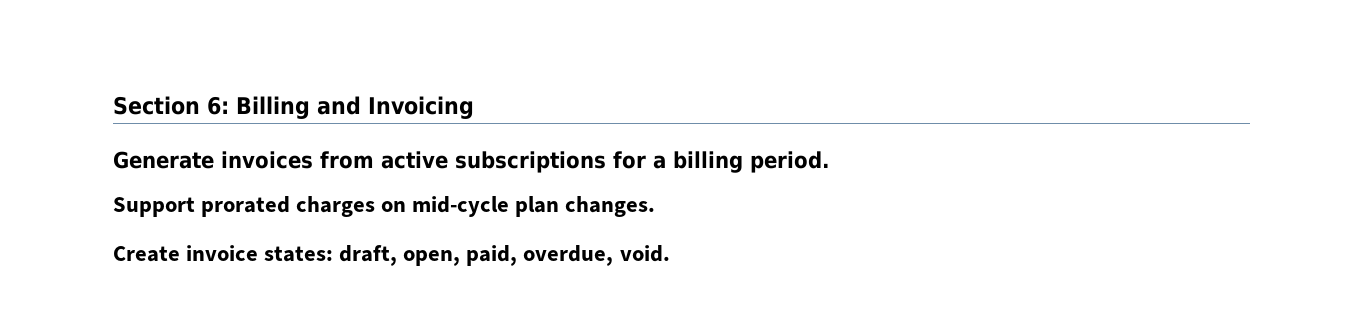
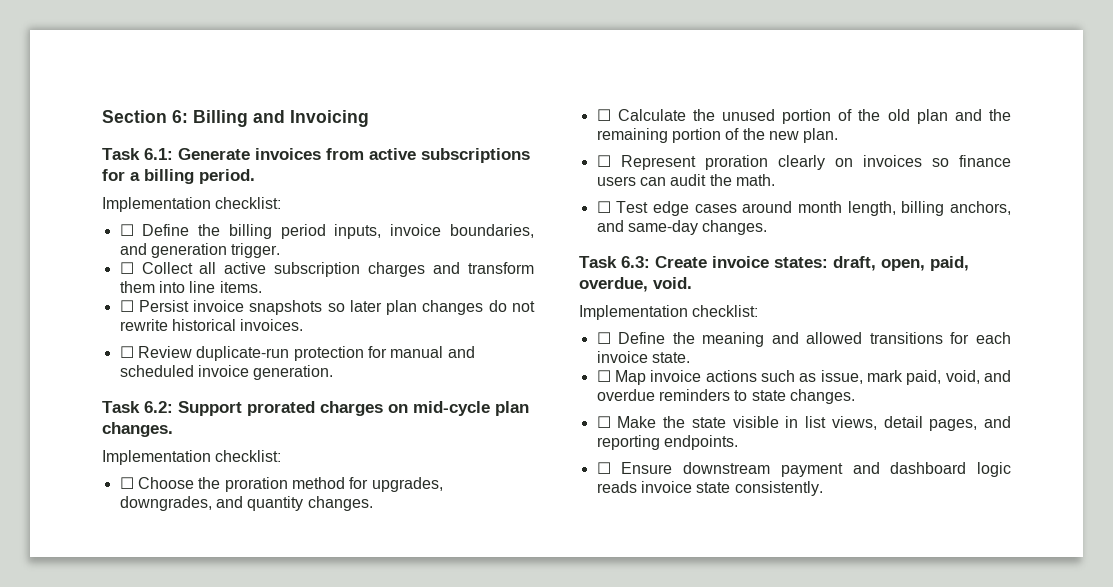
- Generate invoices from active subscriptions for a billing period.
- Support prorated charges on mid-cycle plan changes.
- Create invoice states: draft, open, paid, overdue, void.
+ Task 6.1: Generate invoices from active subscriptions for a billing period.
+ Implementation checklist:
+ ☐ Define the billing period inputs, invoice boundaries, and generation trigger.
+ ☐ Collect all active subscription charges and transform them into line items.
+ ☐ Persist invoice snapshots so later plan changes do not rewrite historical invoices.
+ ☐ Review duplicate-run protection for manual and scheduled invoice generation.
+ Task 6.2: Support prorated charges on mid-cycle plan changes.
+ Implementation checklist:
+ ☐ Choose the proration method for upgrades, downgrades, and quantity changes.
+ ☐ Calculate the unused portion of the old plan and the remaining portion of the new plan.
+ ☐ Represent proration clearly on invoices so finance users can audit the math.
+ ☐ Test edge cases around month length, billing anchors, and same-day changes.
+ Task 6.3: Create invoice states: draft, open, paid, overdue, void.
+ Implementation checklist:
+ ☐ Define the meaning and allowed transitions for each invoice state.
+ ☐ Map invoice actions such as issue, mark paid, void, and overdue reminders to state changes.
+ ☐ Make the state visible in list views, detail pages, and reporting endpoints.
+ ☐ Ensure downstream payment and dashboard logic reads invoice state consistently.

